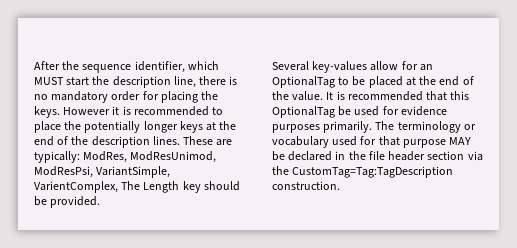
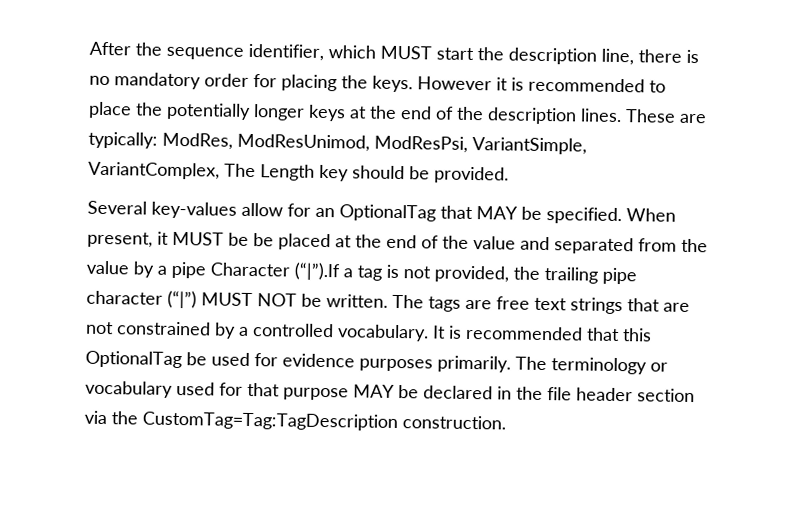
- These are typically: ModRes, ModResUnimod, ModResPsi, VariantSimple, VarientComplex, The Length key should be provided.
+ These are typically: ModRes, ModResUnimod, ModResPsi, VariantSimple, VariantComplex, The Length key should be provided.
- Several key-values allow for an OptionalTag to be placed at the end of the value.
+ Several key-values allow for an OptionalTag that MAY be specified. When present, it MUST be be placed at the end of the value and separated from the value by a pipe Character (“|”).If a tag is not provided, the trailing pipe character (“|”) MUST NOT be written. The tags are free text strings that are not constrained by a controlled vocabulary.

